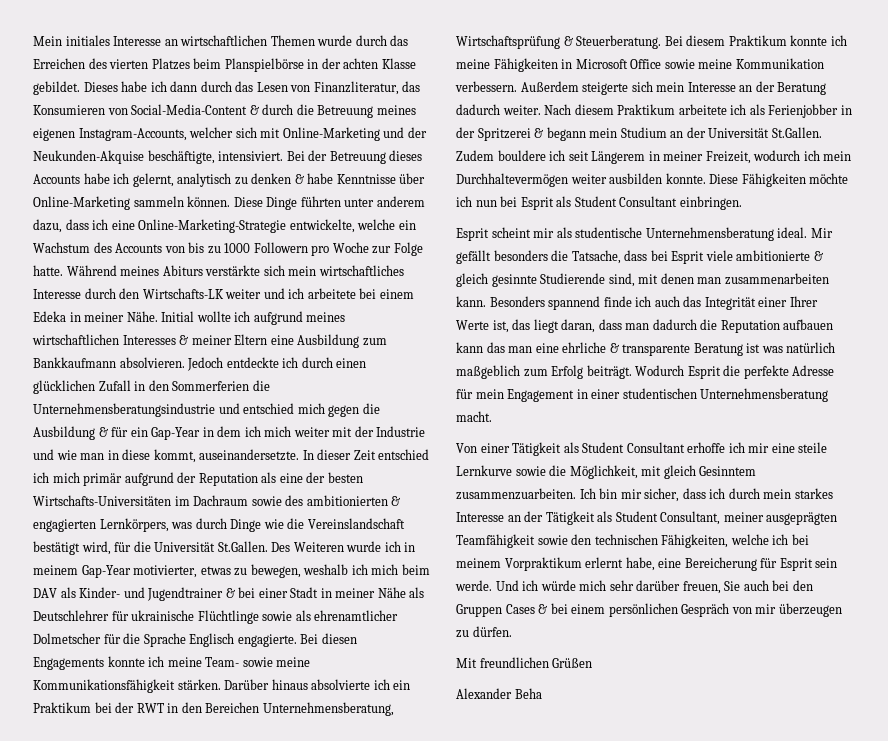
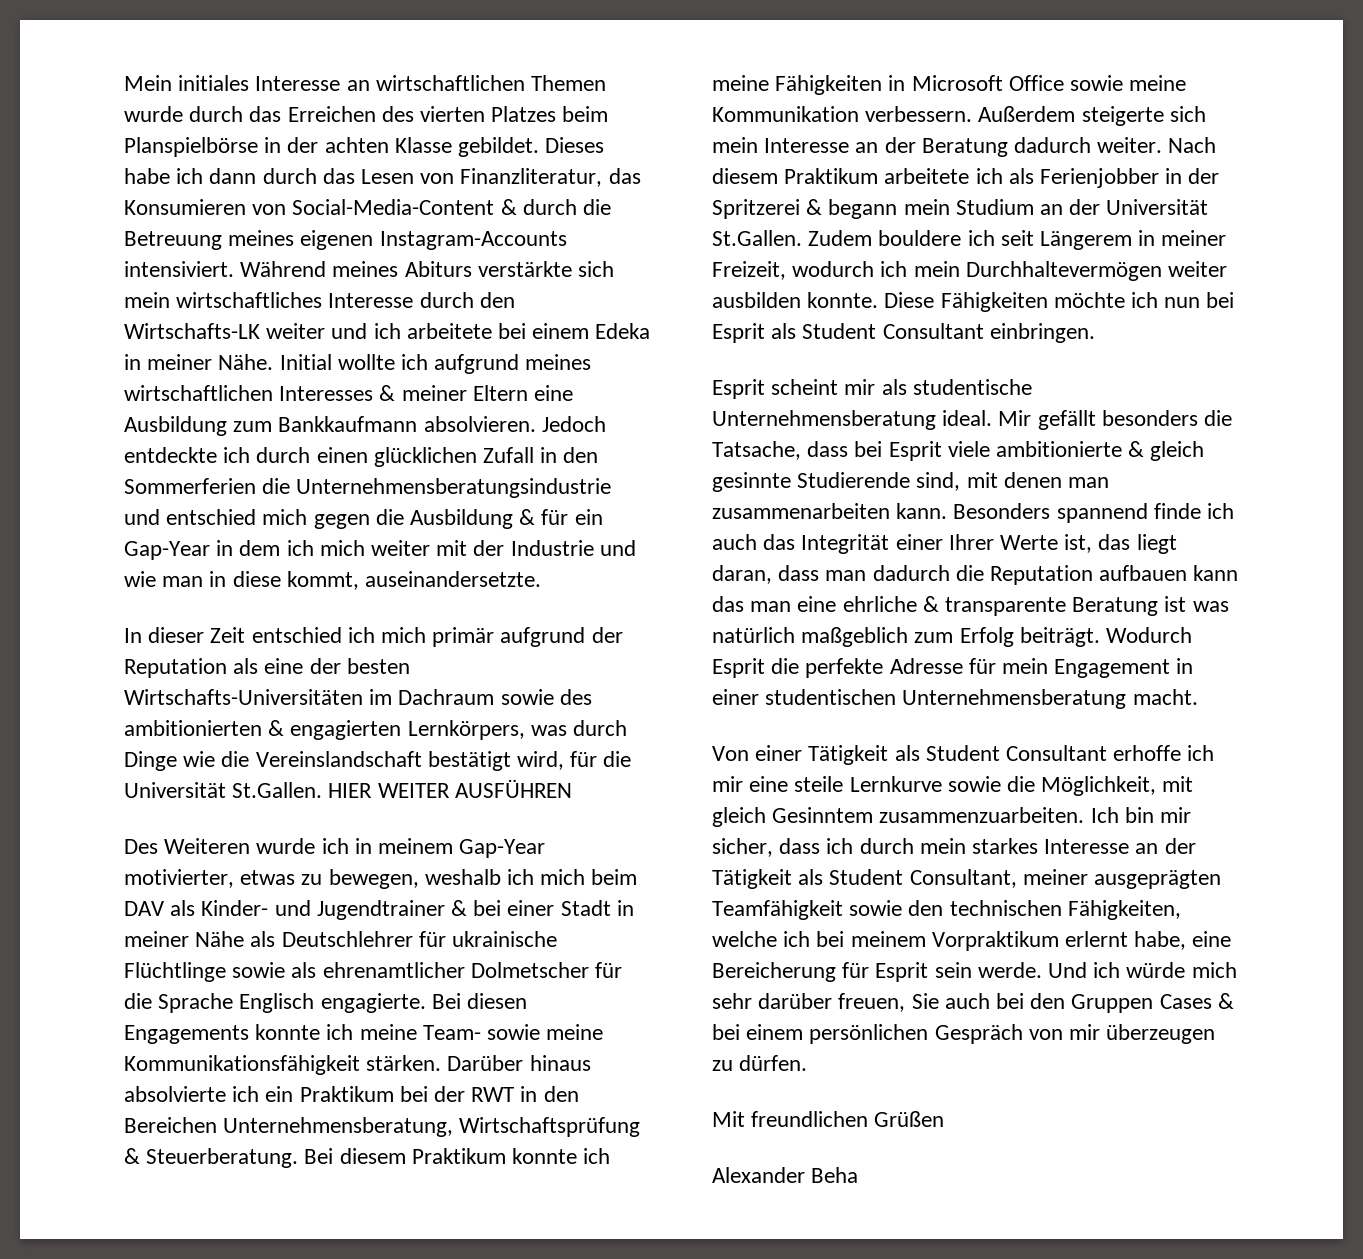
- Dieses habe ich dann durch das Lesen von Finanzliteratur, das Konsumieren von Social-Media-Content & durch die Betreuung meines eigenen Instagram-Accounts, welcher sich mit Online-Marketing und der Neukunden-Akquise beschäftigte, intensiviert. Bei der Betreuung dieses Accounts habe ich gelernt, analytisch zu denken & habe Kenntnisse über Online-Marketing sammeln können. Diese Dinge führten unter anderem dazu, dass ich eine Online-Marketing-Strategie entwickelte, welche ein Wachstum des Accounts von bis zu 1000 Followern pro Woche zur Folge hatte.
+ Dieses habe ich dann durch das Lesen von Finanzliteratur, das Konsumieren von Social-Media-Content & durch die Betreuung meines eigenen Instagram-Accounts intensiviert.
- Jedoch entdeckte ich durch einen glücklichen Zufall in den Sommerferien die Unternehmensberatungsindustrie und entschied mich gegen die Ausbildung & für ein Gap-Year in dem ich mich weiter mit der Industrie und wie man in diese kommt, auseinandersetzte. In dieser Zeit entschied ich mich primär aufgrund der Reputation als eine der besten Wirtschafts-Universitäten im Dachraum sowie des ambitionierten & engagierten Lernkörpers, was durch Dinge wie die Vereinslandschaft bestätigt wird, für die Universität St.Gallen. Des Weiteren wurde ich in meinem Gap-Year motivierter, etwas zu bewegen, weshalb ich mich beim DAV als Kinder- und Jugendtrainer & bei einer Stadt in meiner Nähe als Deutschlehrer für ukrainische Flüchtlinge sowie als ehrenamtlicher Dolmetscher für die Sprache Englisch engagierte.
+ Jedoch entdeckte ich durch einen glücklichen Zufall in den Sommerferien die Unternehmensberatungsindustrie und entschied mich gegen die Ausbildung & für ein Gap-Year in dem ich mich weiter mit der Industrie und wie man in diese kommt, auseinandersetzte.
+ In dieser Zeit entschied ich mich primär aufgrund der Reputation als eine der besten Wirtschafts-Universitäten im Dachraum sowie des ambitionierten & engagierten Lernkörpers, was durch Dinge wie die Vereinslandschaft bestätigt wird, für die Universität St.Gallen. HIER WEITER AUSFÜHREN
+ Des Weiteren wurde ich in meinem Gap-Year motivierter, etwas zu bewegen, weshalb ich mich beim DAV als Kinder- und Jugendtrainer & bei einer Stadt in meiner Nähe als Deutschlehrer für ukrainische Flüchtlinge sowie als ehrenamtlicher Dolmetscher für die Sprache Englisch engagierte.

